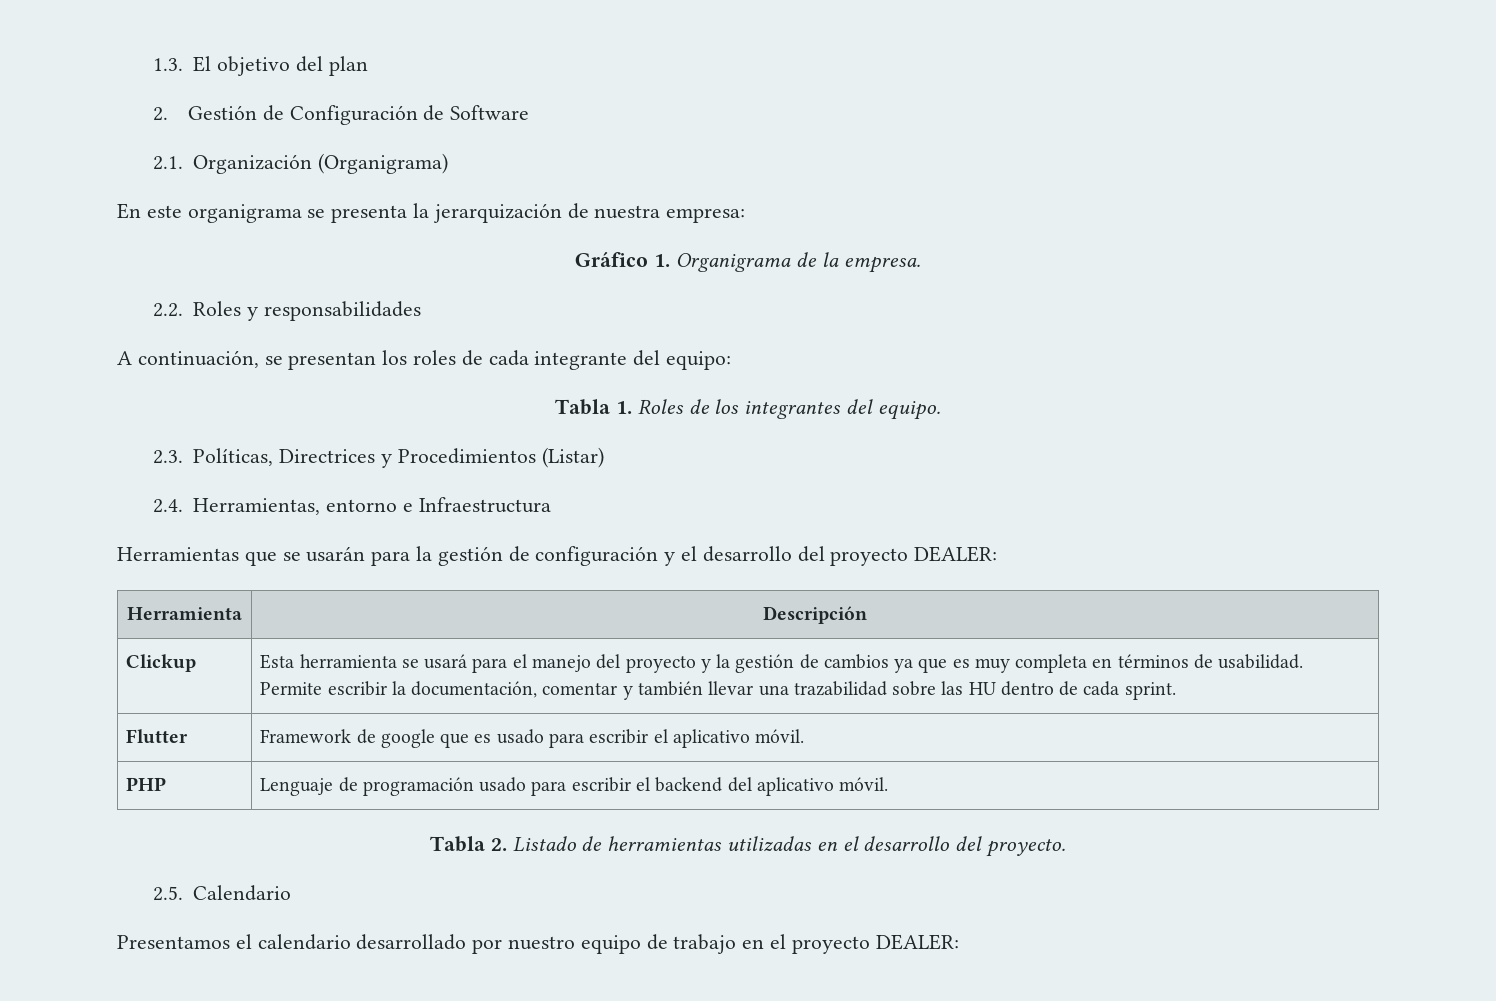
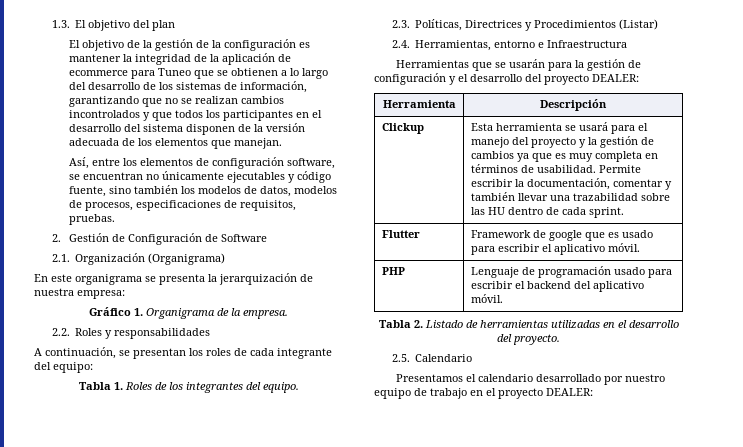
+ El objetivo de la gestión de la configuración es mantener la integridad de la aplicación de ecommerce para Tuneo que se obtienen a lo largo del desarrollo de los sistemas de información, garantizando que no se realizan cambios incontrolados y que todos los participantes en el desarrollo del sistema disponen de la versión adecuada de los elementos que manejan.
+ Así, entre los elementos de configuración software, se encuentran no únicamente ejecutables y código fuente, sino también los modelos de datos, modelos de procesos, especificaciones de requisitos, pruebas.

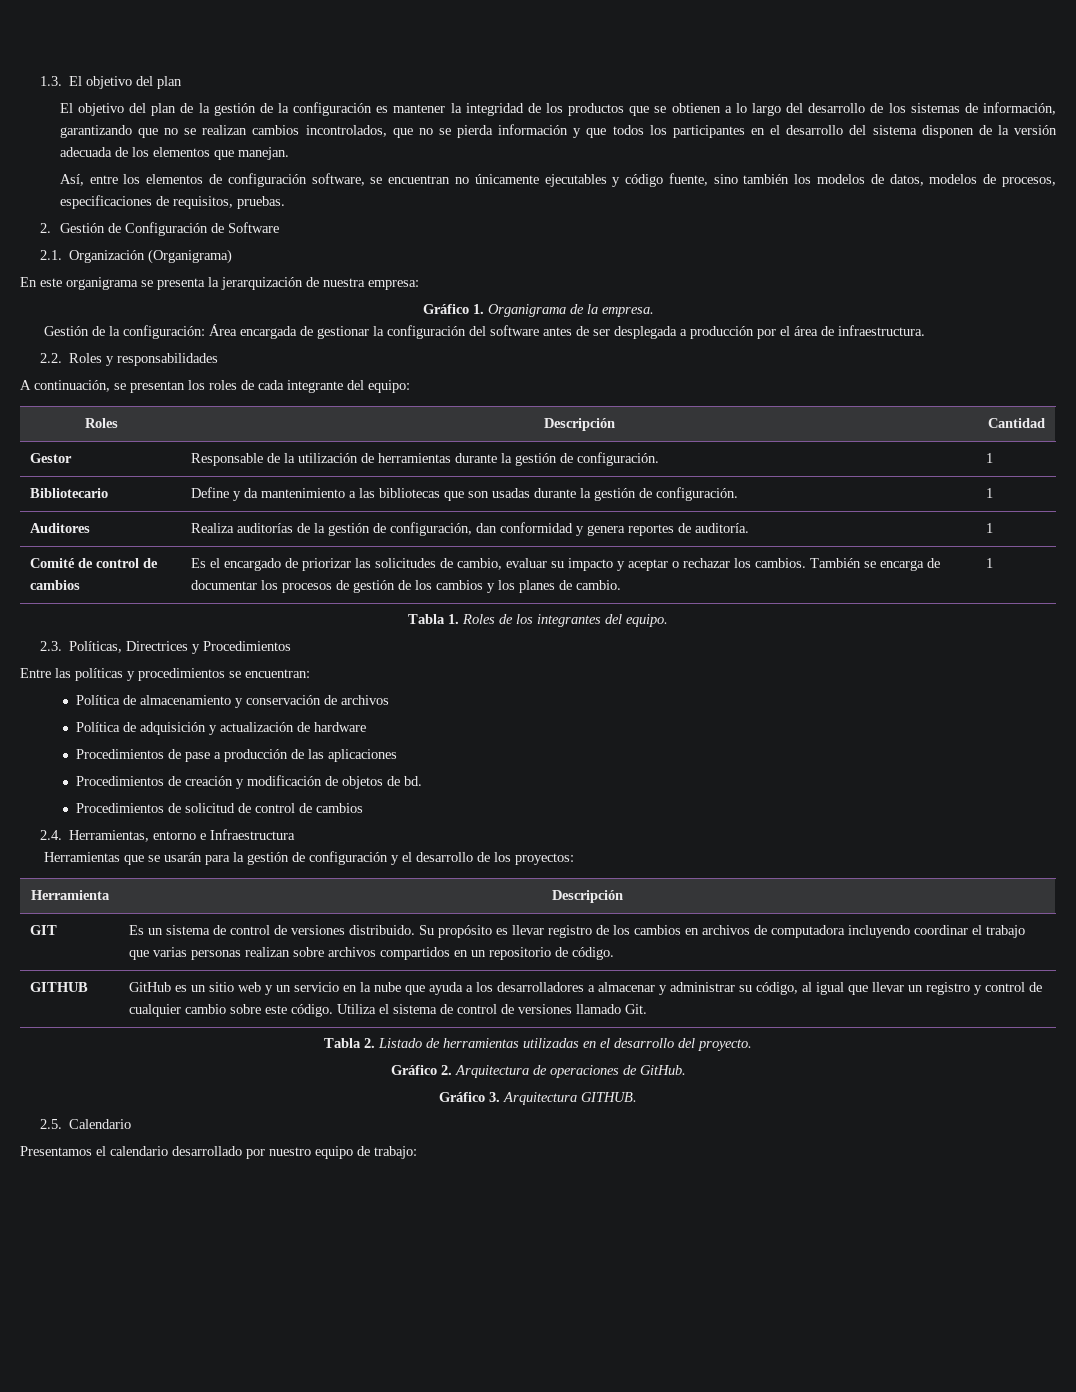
- El objetivo de la gestión de la configuración es mantener la integridad de la aplicación de ecommerce para Tuneo que se obtienen a lo largo del desarrollo de los sistemas de información, garantizando que no se realizan cambios incontrolados y que todos los participantes en el desarrollo del sistema disponen de la versión adecuada de los elementos que manejan.
+ El objetivo del plan de la gestión de la configuración es mantener la integridad de los productos que se obtienen a lo largo del desarrollo de los sistemas de información, garantizando que no se realizan cambios incontrolados, que no se pierda información y que todos los participantes en el desarrollo del sistema disponen de la versión adecuada de los elementos que manejan.
+ Gestión de la configuración: Área encargada de gestionar la configuración del software antes de ser desplegada a producción por el área de infraestructura.
+ Roles | Descripción | Cantidad
+ Gestor | Responsable de la utilización de herramientas durante la gestión de configuración. | 1
+ Bibliotecario | Define y da mantenimiento a las bibliotecas que son usadas durante la gestión de configuración. | 1
+ Auditores | Realiza auditorías de la gestión de configuración, dan conformidad y genera reportes de auditoría. | 1
+ Comité de control de cambios | Es el encargado de priorizar las solicitudes de cambio, evaluar su impacto y aceptar o rechazar los cambios. También se encarga de documentar los procesos de gestión de los cambios y los planes de cambio. | 1
- 2.3. Políticas, Directrices y Procedimientos (Listar)
+ 2.3. Políticas, Directrices y Procedimientos
+ Entre las políticas y procedimientos se encuentran:
+ Política de almacenamiento y conservación de archivos
+ Política de adquisición y actualización de hardware
+ Procedimientos de pase a producción de las aplicaciones
+ Procedimientos de creación y modificación de objetos de bd.
+ Procedimientos de solicitud de control de cambios
- Herramientas que se usarán para la gestión de configuración y el desarrollo del proyecto DEALER:
+ Herramientas que se usarán para la gestión de configuración y el desarrollo de los proyectos:
- Clickup | Esta herramienta se usará para el manejo del proyecto y la gestión de cambios ya que es muy completa en términos de usabilidad. Permite escribir la documentación, comentar y también llevar una trazabilidad sobre las HU dentro de cada sprint.
- Flutter | Framework de google que es usado para escribir el aplicativo móvil.
- PHP | Lenguaje de programación usado para escribir el backend del aplicativo móvil.
+ GIT | Es un sistema de control de versiones distribuido. Su propósito es llevar registro de los cambios en archivos de computadora incluyendo coordinar el trabajo que varias personas realizan sobre archivos compartidos en un repositorio de código.
+ GITHUB | GitHub es un sitio web y un servicio en la nube que ayuda a los desarrolladores a almacenar y administrar su código, al igual que llevar un registro y control de cualquier cambio sobre este código. Utiliza el sistema de control de versiones llamado Git.
+ Gráfico 2. Arquitectura de operaciones de GitHub.
+ Gráfico 3. Arquitectura GITHUB.
- Presentamos el calendario desarrollado por nuestro equipo de trabajo en el proyecto DEALER:
+ Presentamos el calendario desarrollado por nuestro equipo de trabajo:

